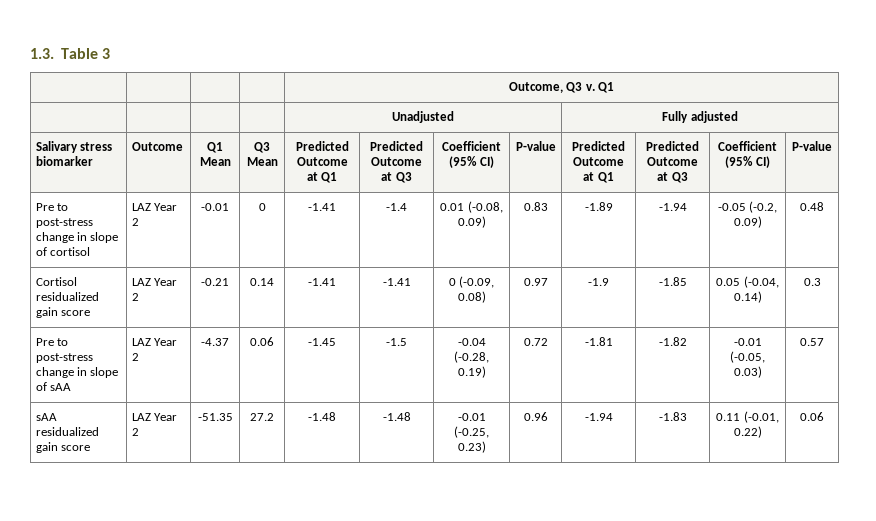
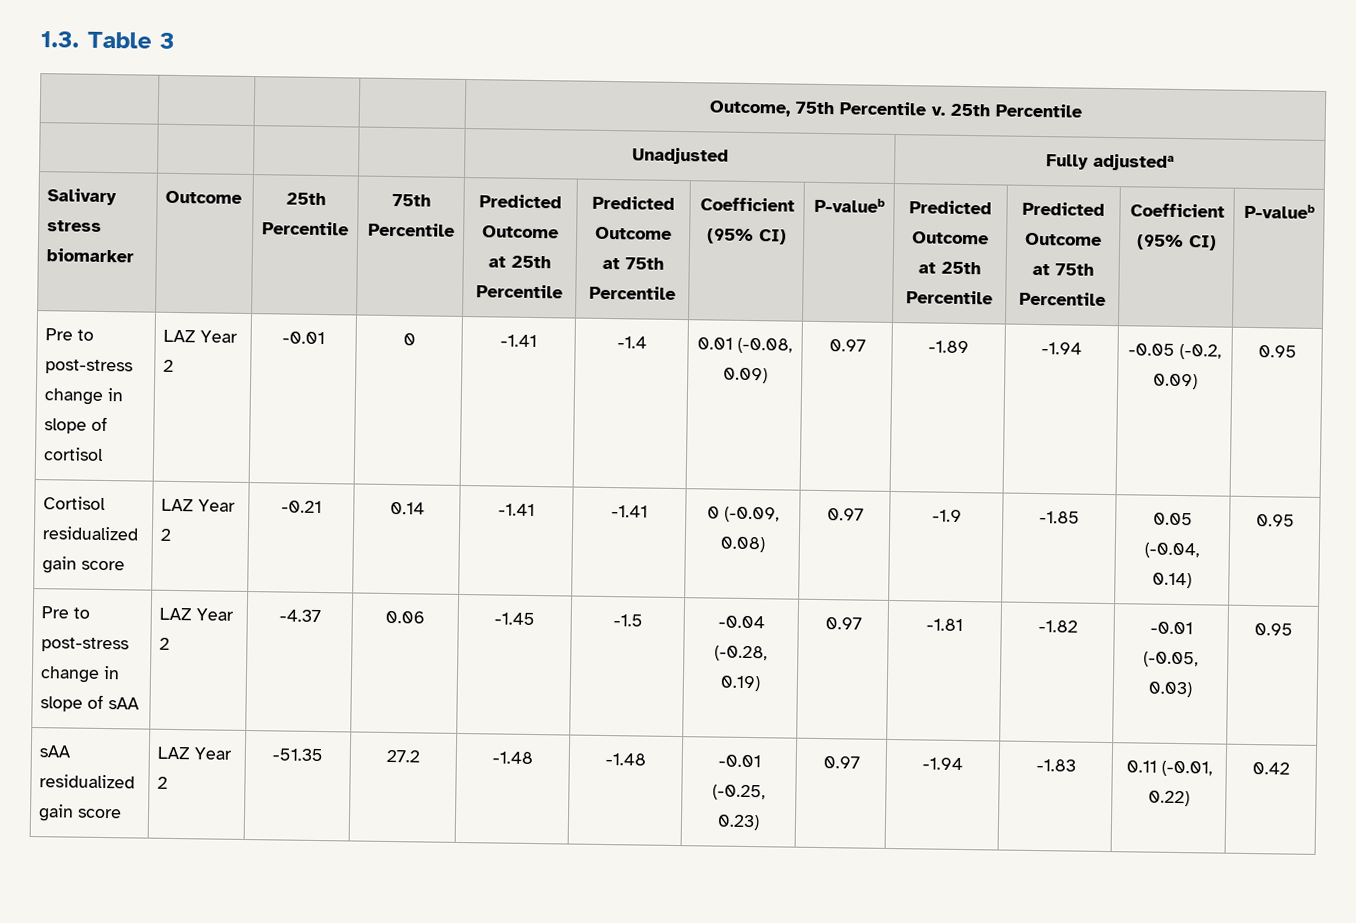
- | | | | Outcome, Q3 v. Q1
+ | | | | Outcome, 75th Percentile v. 25th Percentile
- | | | | Unadjusted | Fully adjusted
+ | | | | Unadjusted | Fully adjusteda
- Salivary stress biomarker | Outcome | Q1 Mean | Q3 Mean | Predicted Outcome at Q1 | Predicted Outcome at Q3 | Coefficient (95% CI) | P-value | Predicted Outcome at Q1 | Predicted Outcome at Q3 | Coefficient (95% CI) | P-value
+ Salivary stress biomarker | Outcome | 25th Percentile | 75th Percentile | Predicted Outcome at 25th Percentile | Predicted Outcome at 75th Percentile | Coefficient (95% CI) | P-valueb | Predicted Outcome at 25th Percentile | Predicted Outcome at 75th Percentile | Coefficient (95% CI) | P-valueb
- Pre to post-stress change in slope of cortisol | LAZ Year 2 | -0.01 | 0 | -1.41 | -1.4 | 0.01 (-0.08, 0.09) | 0.83 | -1.89 | -1.94 | -0.05 (-0.2, 0.09) | 0.48
+ Pre to post-stress change in slope of cortisol | LAZ Year 2 | -0.01 | 0 | -1.41 | -1.4 | 0.01 (-0.08, 0.09) | 0.97 | -1.89 | -1.94 | -0.05 (-0.2, 0.09) | 0.95
- Cortisol residualized gain score | LAZ Year 2 | -0.21 | 0.14 | -1.41 | -1.41 | 0 (-0.09, 0.08) | 0.97 | -1.9 | -1.85 | 0.05 (-0.04, 0.14) | 0.3
+ Cortisol residualized gain score | LAZ Year 2 | -0.21 | 0.14 | -1.41 | -1.41 | 0 (-0.09, 0.08) | 0.97 | -1.9 | -1.85 | 0.05 (-0.04, 0.14) | 0.95
- Pre to post-stress change in slope of sAA | LAZ Year 2 | -4.37 | 0.06 | -1.45 | -1.5 | -0.04 (-0.28, 0.19) | 0.72 | -1.81 | -1.82 | -0.01 (-0.05, 0.03) | 0.57
+ Pre to post-stress change in slope of sAA | LAZ Year 2 | -4.37 | 0.06 | -1.45 | -1.5 | -0.04 (-0.28, 0.19) | 0.97 | -1.81 | -1.82 | -0.01 (-0.05, 0.03) | 0.95
- sAA residualized gain score | LAZ Year 2 | -51.35 | 27.2 | -1.48 | -1.48 | -0.01 (-0.25, 0.23) | 0.96 | -1.94 | -1.83 | 0.11 (-0.01, 0.22) | 0.06
+ sAA residualized gain score | LAZ Year 2 | -51.35 | 27.2 | -1.48 | -1.48 | -0.01 (-0.25, 0.23) | 0.97 | -1.94 | -1.83 | 0.11 (-0.01, 0.22) | 0.42

